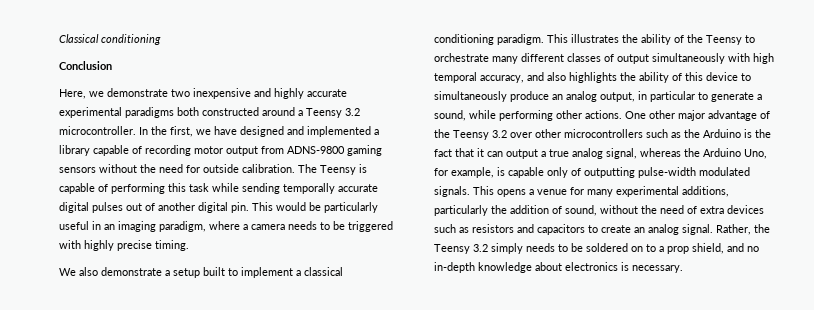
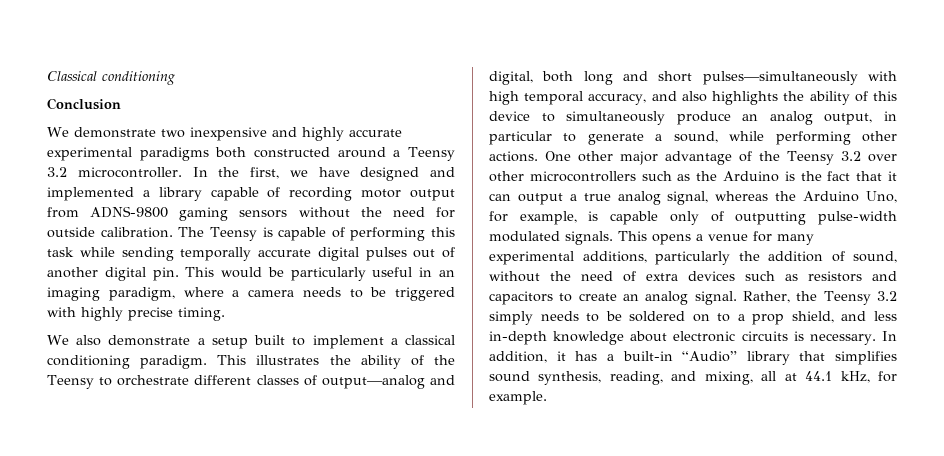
- Here, we demonstrate two inexpensive and highly accurate experimental paradigms both constructed around a Teensy 3.2 microcontroller.
+ We demonstrate two inexpensive and highly accurate experimental paradigms both constructed around a Teensy 3.2 microcontroller.
- This illustrates the ability of the Teensy to orchestrate many different classes of output simultaneously with high temporal accuracy, and also highlights the ability of this device to simultaneously produce an analog output, in particular to generate a sound, while performing other actions.
+ This illustrates the ability of the Teensy to orchestrate different classes of output—analog and digital, both long and short pulses—simultaneously with high temporal accuracy, and also highlights the ability of this device to simultaneously produce an analog output, in particular to generate a sound, while performing other actions.
- Rather, the Teensy 3.2 simply needs to be soldered on to a prop shield, and no in-depth knowledge about electronics is necessary.
+ Rather, the Teensy 3.2 simply needs to be soldered on to a prop shield, and less in-depth knowledge about electronic circuits is necessary. In addition, it has a built-in “Audio” library that simplifies sound synthesis, reading, and mixing, all at 44.1 kHz, for example.

